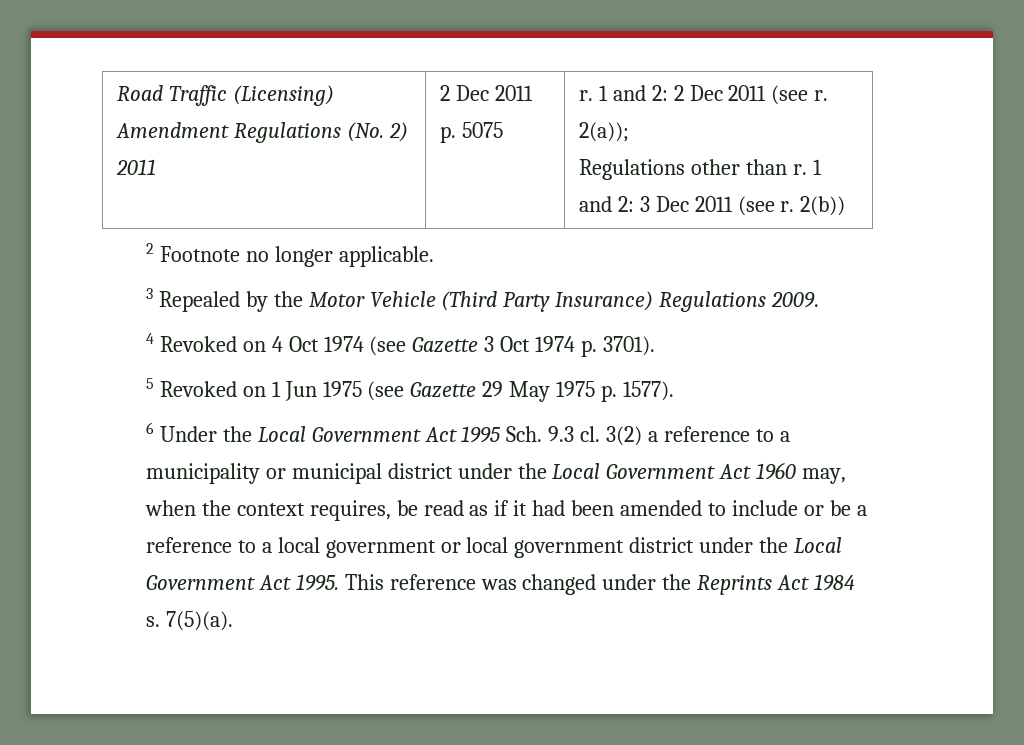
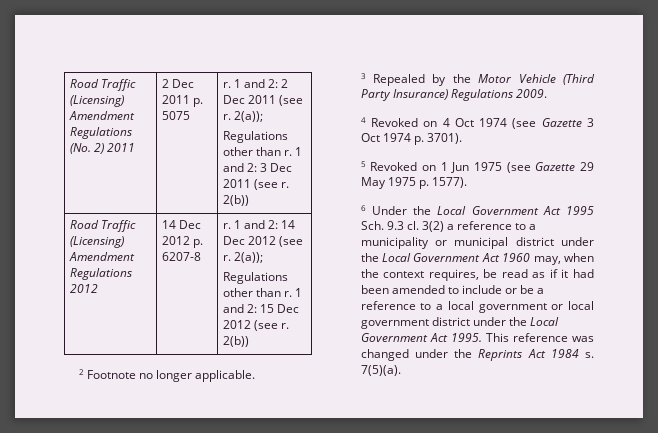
+ Road Traffic (Licensing) Amendment Regulations 2012 | 14 Dec 2012 p. 6207-8 | r. 1 and 2: 14 Dec 2012 (see r. 2(a));
+ Regulations other than r. 1 and 2: 15 Dec 2012 (see r. 2(b))

